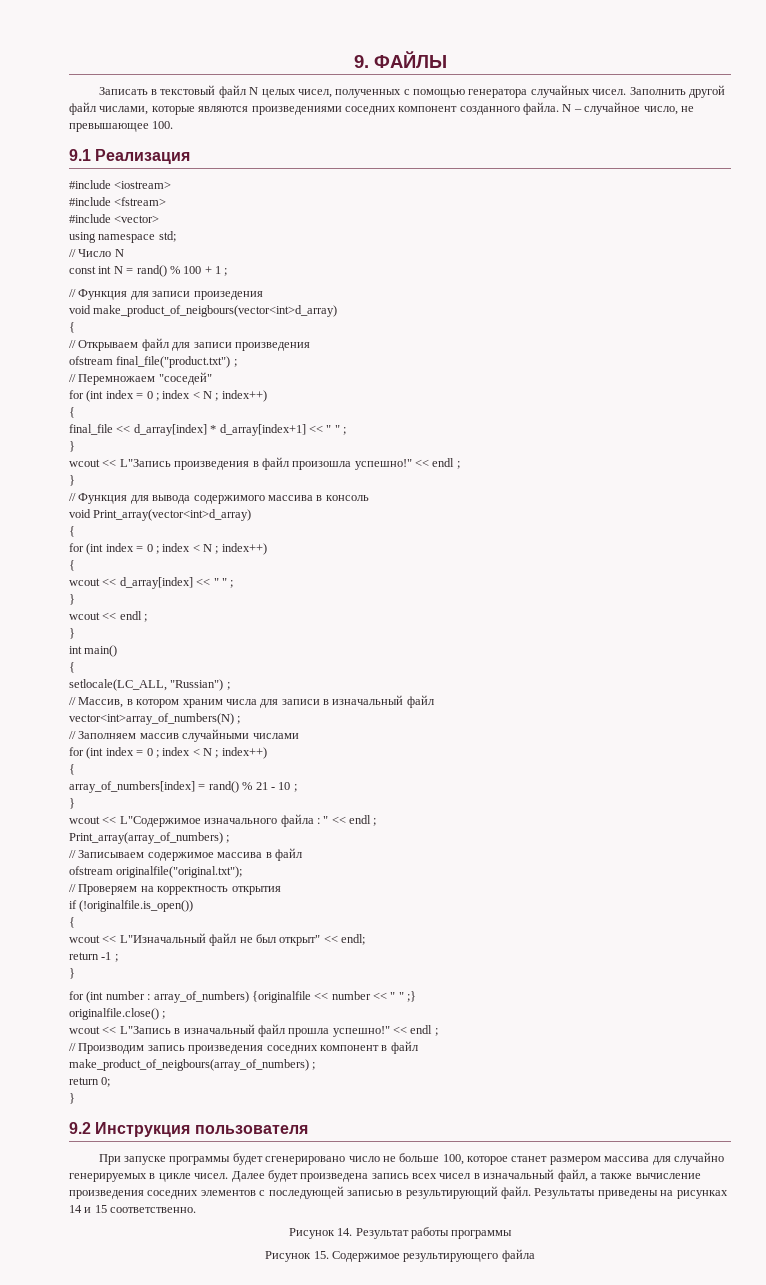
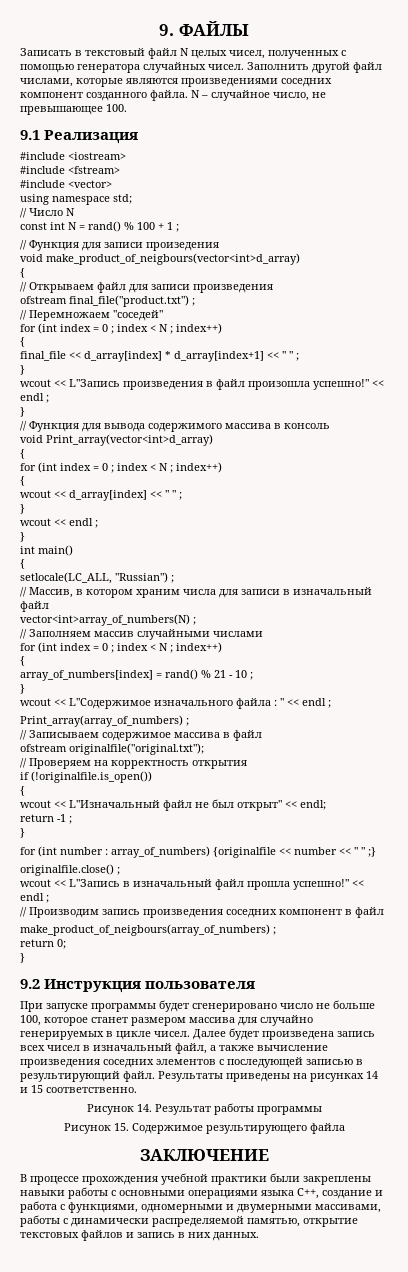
+ ЗАКЛЮЧЕНИЕ
+ В процессе прохождения учебной практики были закреплены навыки работы с основными операциями языка C++, создание и работа с функциями, одномерными и двумерными массивами, работы с динамически распределяемой памятью, открытие текстовых файлов и запись в них данных.

